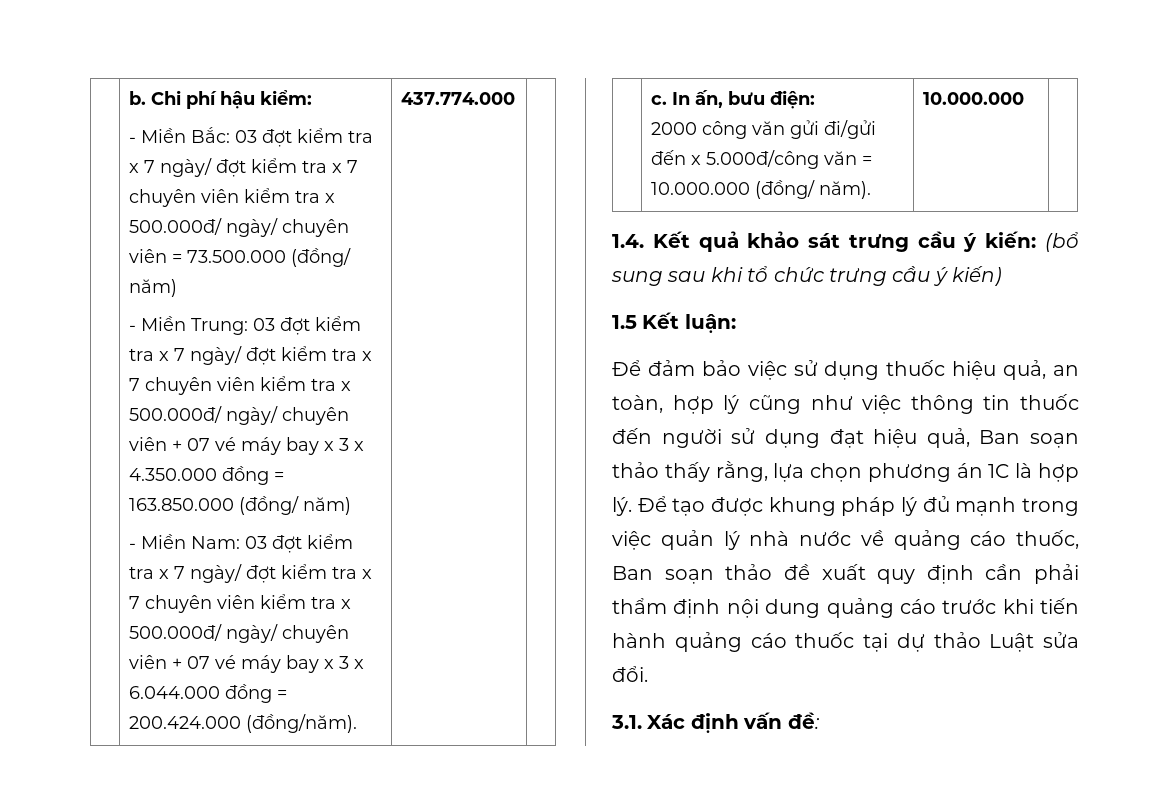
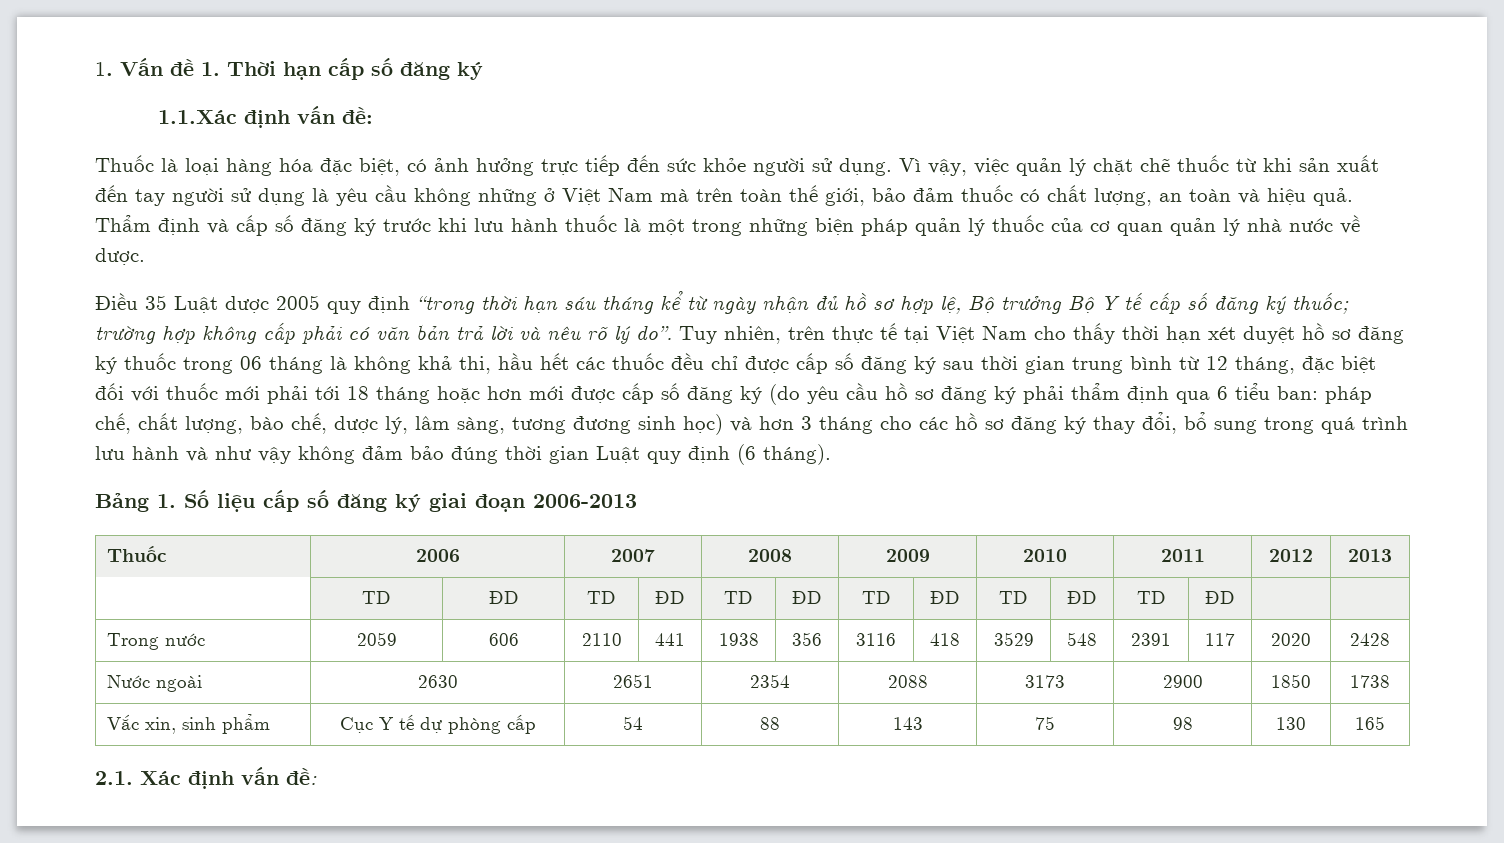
- b. Chi phí hậu kiểm:
- - Miền Bắc: 03 đợt kiểm tra x 7 ngày/ đợt kiểm tra x 7 chuyên viên kiểm tra x 500.000đ/ ngày/ chuyên viên = 73.500.000 (đồng/ năm)
- - Miền Trung: 03 đợt kiểm tra x 7 ngày/ đợt kiểm tra x 7 chuyên viên kiểm tra x 500.000đ/ ngày/ chuyên viên + 07 vé máy bay x 3 x 4.350.000 đồng = 163.850.000 (đồng/ năm)
- - Miền Nam: 03 đợt kiểm tra x 7 ngày/ đợt kiểm tra x 7 chuyên viên kiểm tra x 500.000đ/ ngày/ chuyên viên + 07 vé máy bay x 3 x 6.044.000 đồng = 200.424.000 (đồng/năm). | 437.774.000 |
- | c. In ấn, bưu điện:
- 2000 công văn gửi đi/gửi đến x 5.000đ/công văn = 10.000.000 (đồng/ năm). | 10.000.000 |
- 1.4. Kết quả khảo sát trưng cầu ý kiến: (bổ sung sau khi tổ chức trưng cầu ý kiến)
- 1.5 Kết luận:
- Để đảm bảo việc sử dụng thuốc hiệu quả, an toàn, hợp lý cũng như việc thông tin thuốc đến người sử dụng đạt hiệu quả, Ban soạn thảo thấy rằng, lựa chọn phương án 1C là hợp lý. Để tạo được khung pháp lý đủ mạnh trong việc quản lý nhà nước về quảng cáo thuốc, Ban soạn thảo đề xuất quy định cần phải thẩm định nội dung quảng cáo trước khi tiến hành quảng cáo thuốc tại dự thảo Luật sửa đổi.
- 3.1. Xác định vấn đề:
+ 1. Vấn đề 1. Thời hạn cấp số đăng ký
+ 1.1.Xác định vấn đề:
+ Thuốc là loại hàng hóa đặc biệt, có ảnh hưởng trực tiếp đến sức khỏe người sử dụng. Vì vậy, việc quản lý chặt chẽ thuốc từ khi sản xuất đến tay người sử dụng là yêu cầu không những ở Việt Nam mà trên toàn thế giới, bảo đảm thuốc có chất lượng, an toàn và hiệu quả. Thẩm định và cấp số đăng ký trước khi lưu hành thuốc là một trong những biện pháp quản lý thuốc của cơ quan quản lý nhà nước về dược.
+ Điều 35 Luật dược 2005 quy định “trong thời hạn sáu tháng kể từ ngày nhận đủ hồ sơ hợp lệ, Bộ trưởng Bộ Y tế cấp số đăng ký thuốc; trường hợp không cấp phải có văn bản trả lời và nêu rõ lý do”. Tuy nhiên, trên thực tế tại Việt Nam cho thấy thời hạn xét duyệt hồ sơ đăng ký thuốc trong 06 tháng là không khả thi, hầu hết các thuốc đều chỉ được cấp số đăng ký sau thời gian trung bình từ 12 tháng, đặc biệt đối với thuốc mới phải tới 18 tháng hoặc hơn mới được cấp số đăng ký (do yêu cầu hồ sơ đăng ký phải thẩm định qua 6 tiểu ban: pháp chế, chất lượng, bào chế, dược lý, lâm sàng, tương đương sinh học) và hơn 3 tháng cho các hồ sơ đăng ký thay đổi, bổ sung trong quá trình lưu hành và như vậy không đảm bảo đúng thời gian Luật quy định (6 tháng).
+ Bảng 1. Số liệu cấp số đăng ký giai đoạn 2006-2013
+ Thuốc | 2006 | 2007 | 2008 | 2009 | 2010 | 2011 | 2012 | 2013
+ | TD | ĐD | TD | ĐD | TD | ĐD | TD | ĐD | TD | ĐD | TD | ĐD | |
+ Trong nước | 2059 | 606 | 2110 | 441 | 1938 | 356 | 3116 | 418 | 3529 | 548 | 2391 | 117 | 2020 | 2428
+ Nước ngoài | 2630 | 2651 | 2354 | 2088 | 3173 | 2900 | 1850 | 1738
+ Vắc xin, sinh phẩm | Cục Y tế dự phòng cấp | 54 | 88 | 143 | 75 | 98 | 130 | 165
+ 2.1. Xác định vấn đề:

